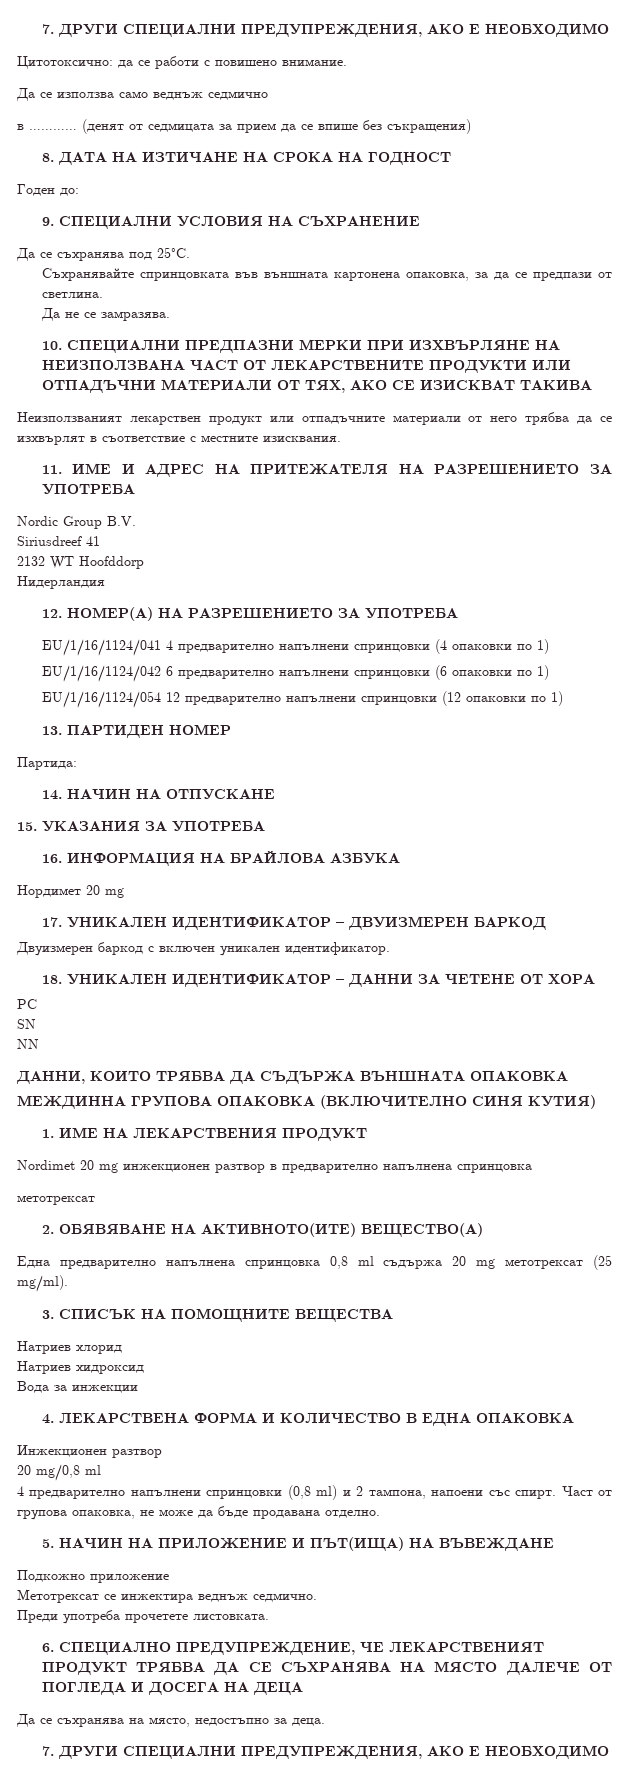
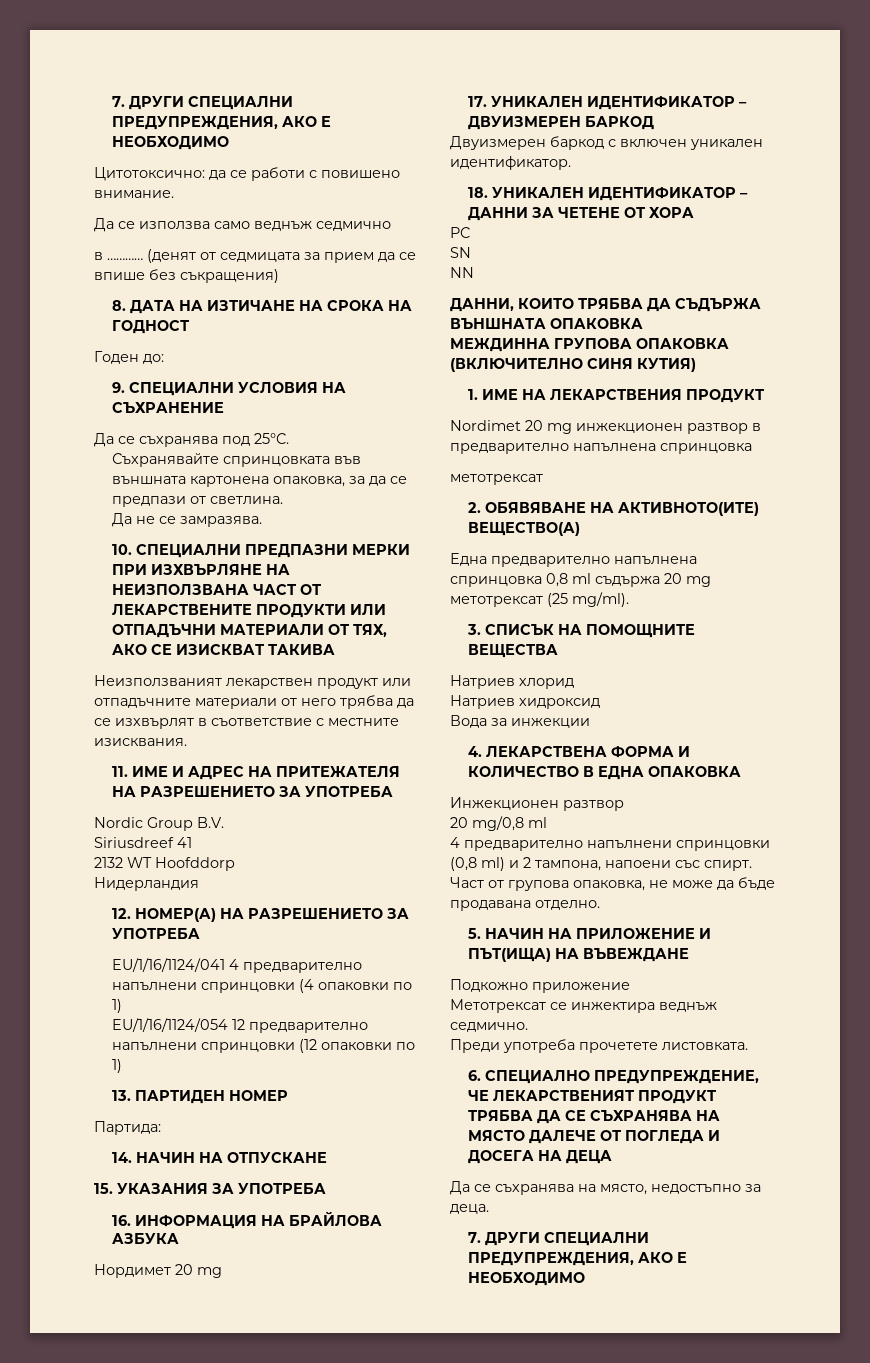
- EU/1/16/1124/042 6 предварително напълнени спринцовки (6 опаковки по 1)

